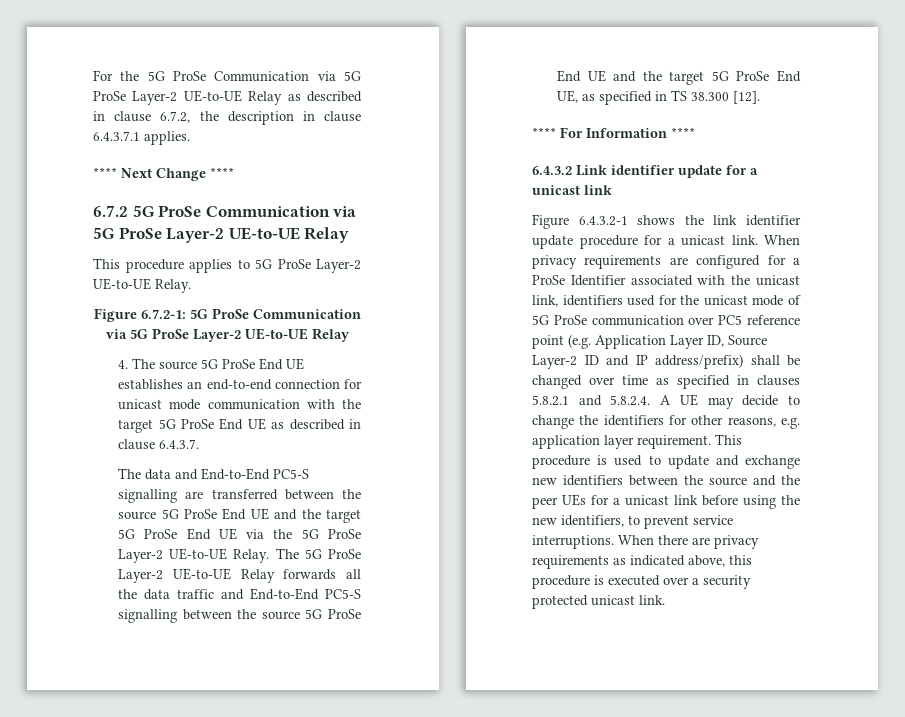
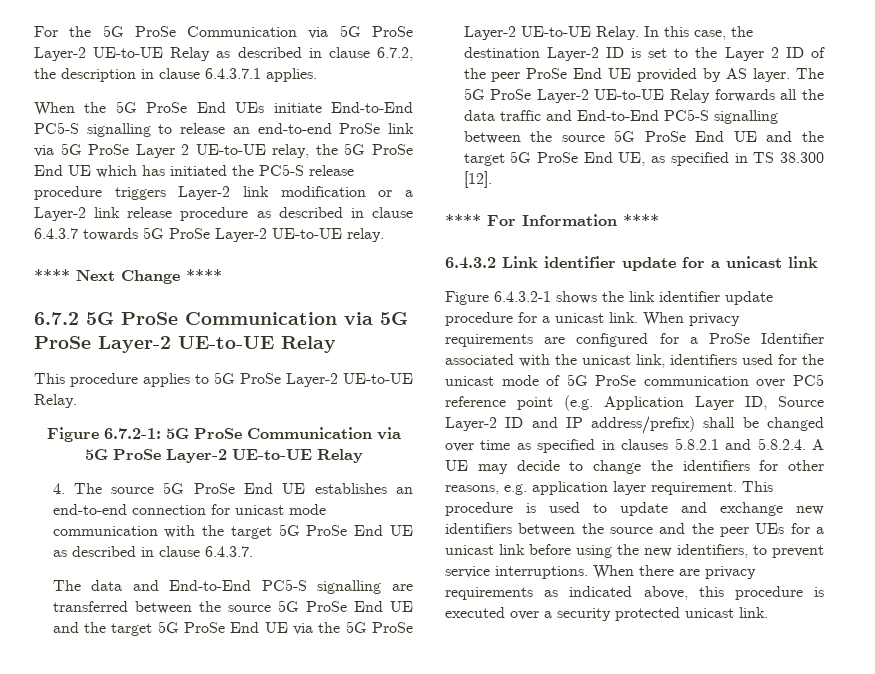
+ When the 5G ProSe End UEs initiate End-to-End PC5-S signalling to release an end-to-end ProSe link via 5G ProSe Layer 2 UE-to-UE relay, the 5G ProSe End UE which has initiated the PC5-S release procedure triggers Layer-2 link modification or a Layer-2 link release procedure as described in clause 6.4.3.7 towards 5G ProSe Layer-2 UE-to-UE relay.
+ In this case, the destination Layer-2 ID is set to the Layer 2 ID of the peer ProSe End UE provided by AS layer.

